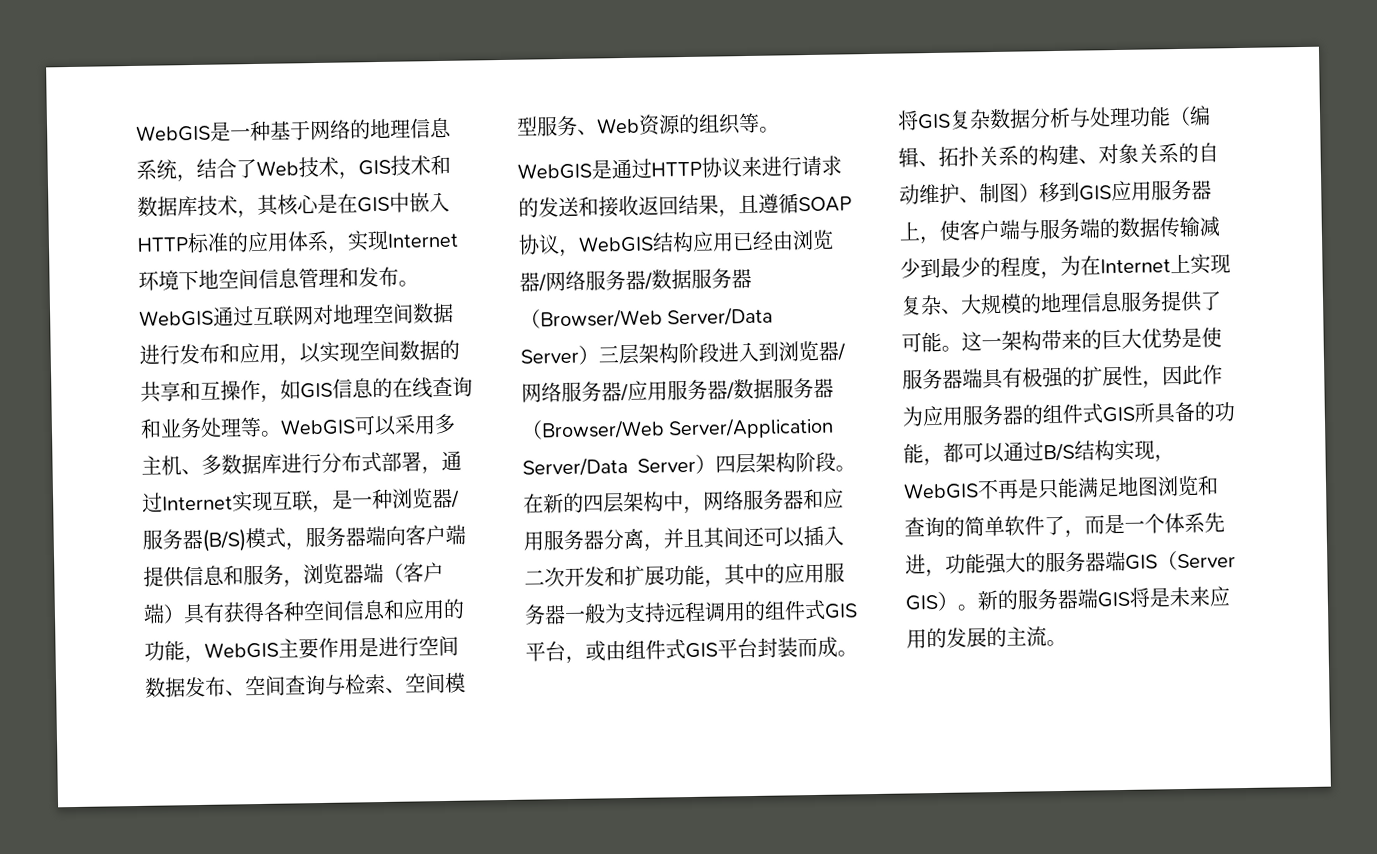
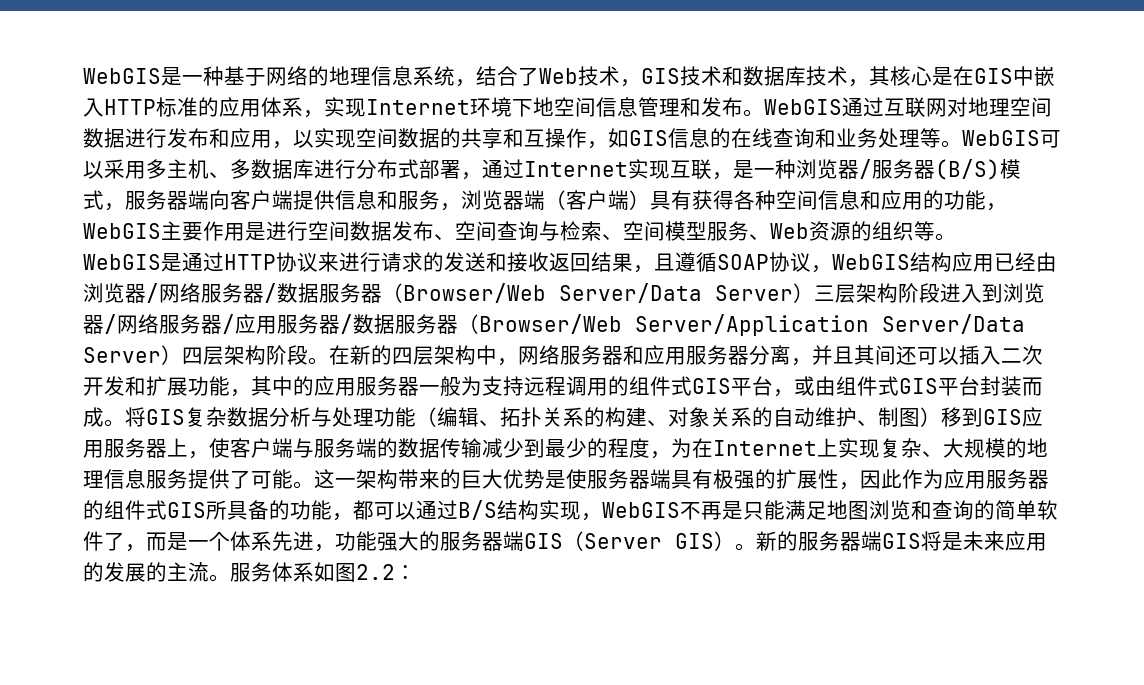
+ 服务体系如图2.2：

